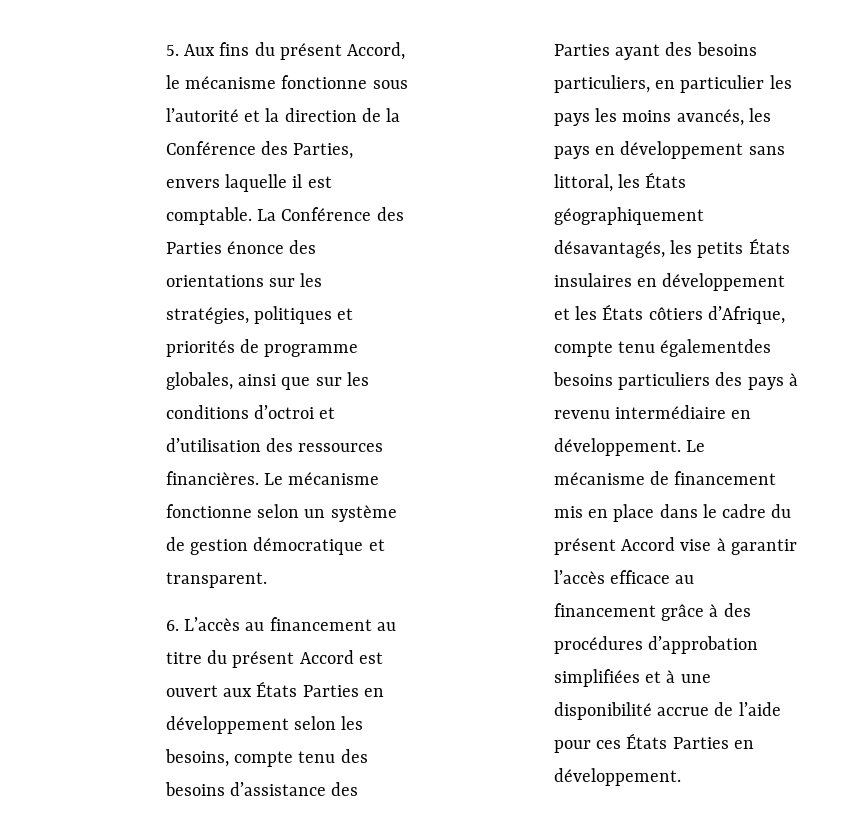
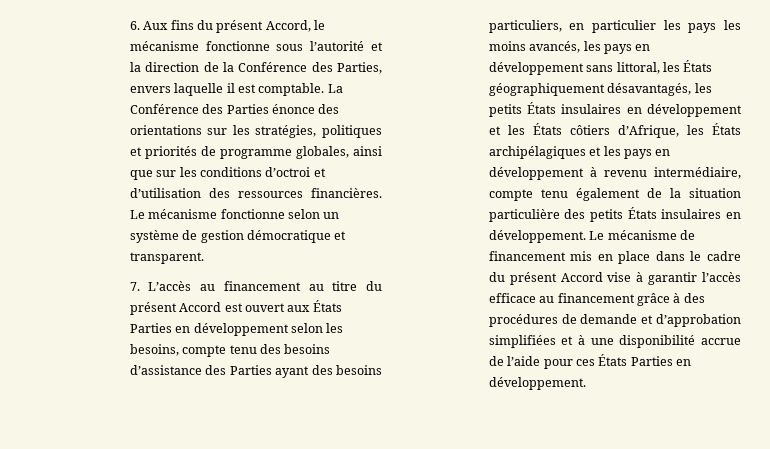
- 5. Aux fins du présent Accord, le mécanisme fonctionne sous l’autorité et la direction de la Conférence des Parties, envers laquelle il est comptable.
+ 6. Aux fins du présent Accord, le mécanisme fonctionne sous l’autorité et la direction de la Conférence des Parties, envers laquelle il est comptable.
- 6. L’accès au financement au titre du présent Accord est ouvert aux États Parties en développement selon les besoins, compte tenu des besoins d’assistance des Parties ayant des besoins particuliers, en particulier les pays les moins avancés, les pays en développement sans littoral, les États géographiquement désavantagés, les petits États insulaires en développement et les États côtiers d’Afrique, compte tenu égalementdes besoins particuliers des pays à revenu intermédiaire en développement.
+ 7. L’accès au financement au titre du présent Accord est ouvert aux États Parties en développement selon les besoins, compte tenu des besoins d’assistance des Parties ayant des besoins particuliers, en particulier les pays les moins avancés, les pays en développement sans littoral, les États géographiquement désavantagés, les petits États insulaires en développement et les États côtiers d’Afrique, les États archipélagiques et les pays en développement à revenu intermédiaire, compte tenu également de la situation particulière des petits États insulaires en développement.
- Le mécanisme de financement mis en place dans le cadre du présent Accord vise à garantir l’accès efficace au financement grâce à des procédures d’approbation simplifiées et à une disponibilité accrue de l’aide pour ces États Parties en développement.
+ Le mécanisme de financement mis en place dans le cadre du présent Accord vise à garantir l’accès efficace au financement grâce à des procédures de demande et d’approbation simplifiées et à une disponibilité accrue de l’aide pour ces États Parties en développement.

